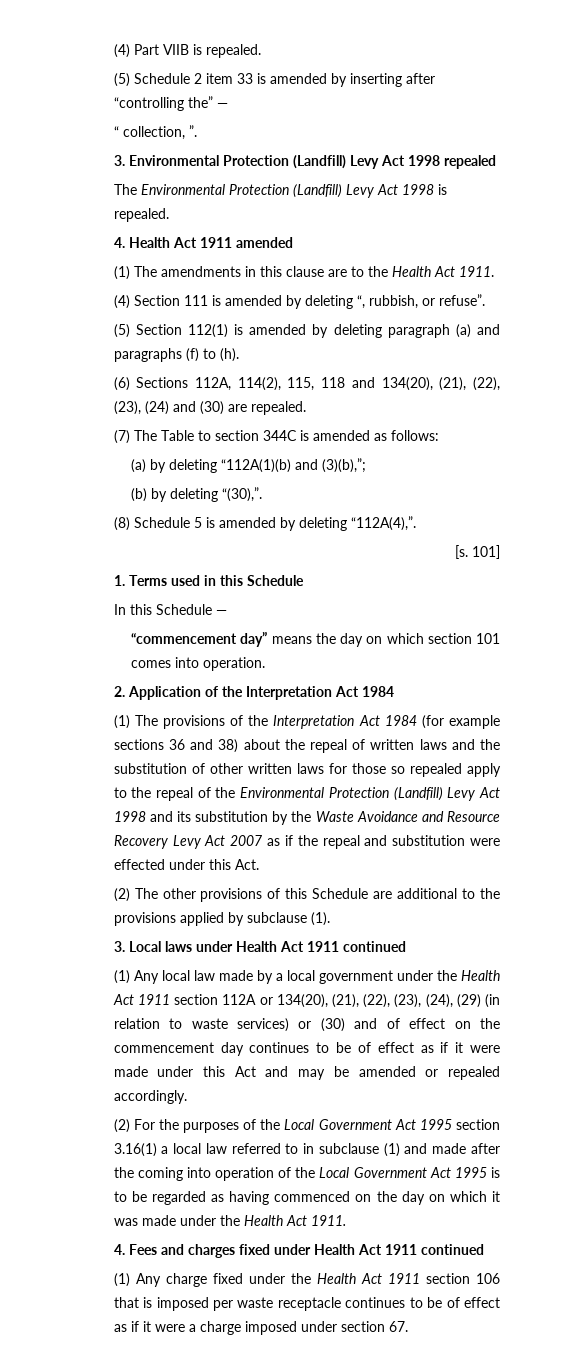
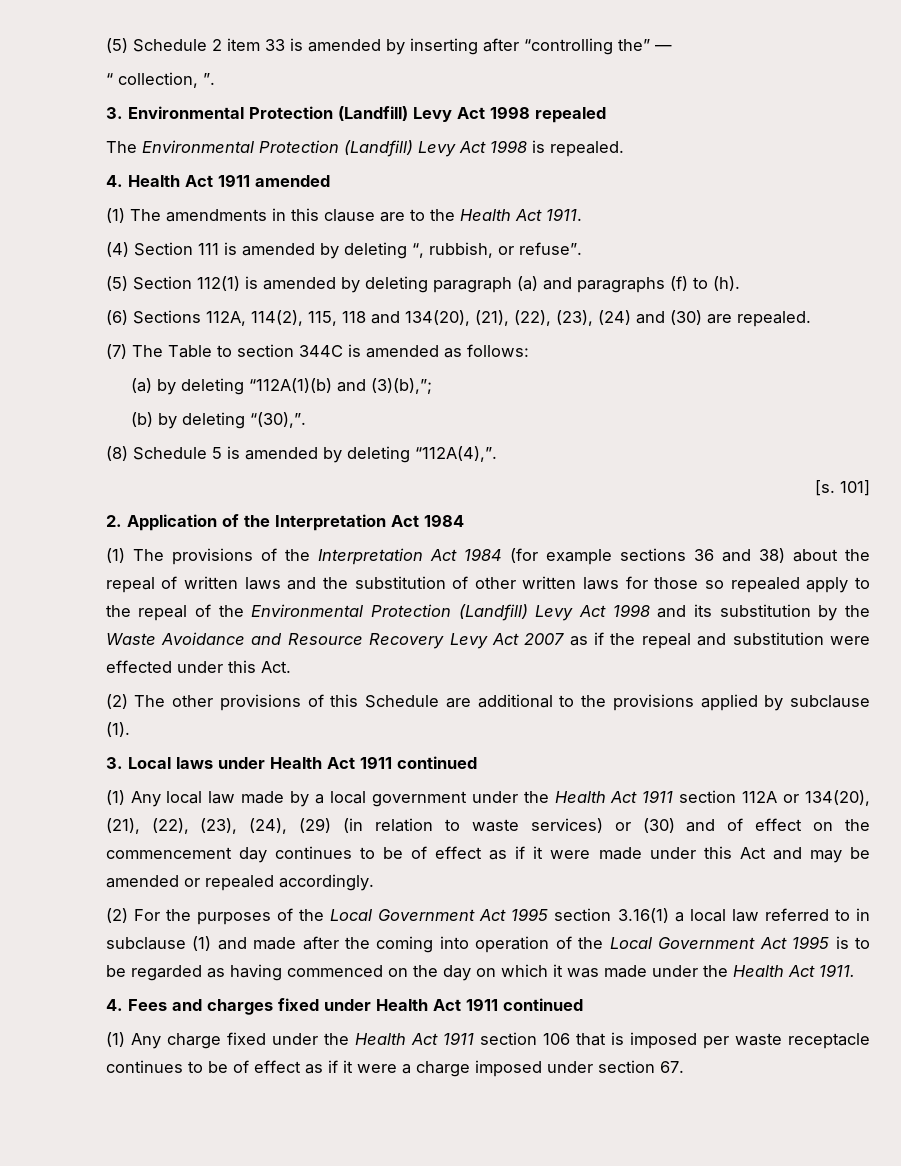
- (4) Part VIIB is repealed.
- 1. Terms used in this Schedule
- In this Schedule —
- “commencement day” means the day on which section 101 comes into operation.

